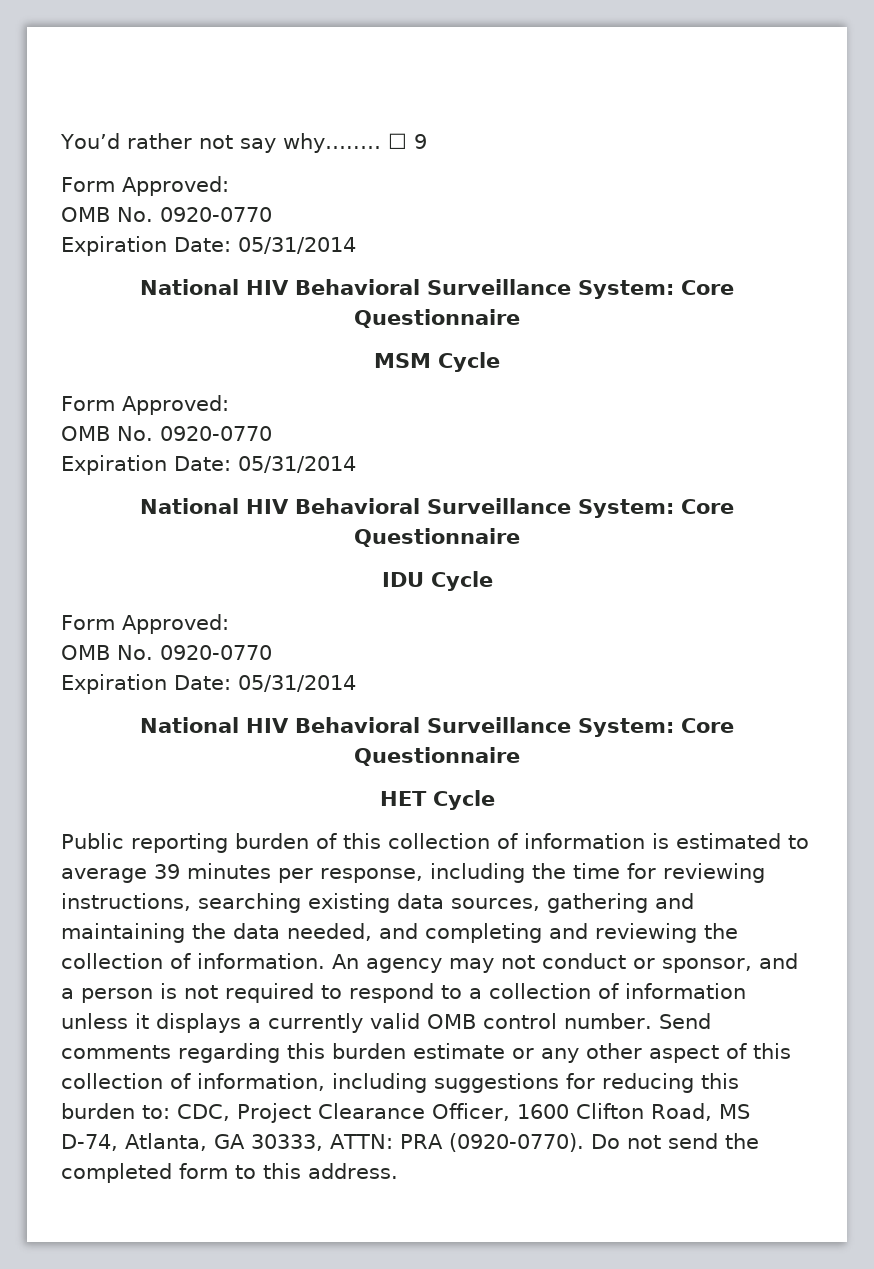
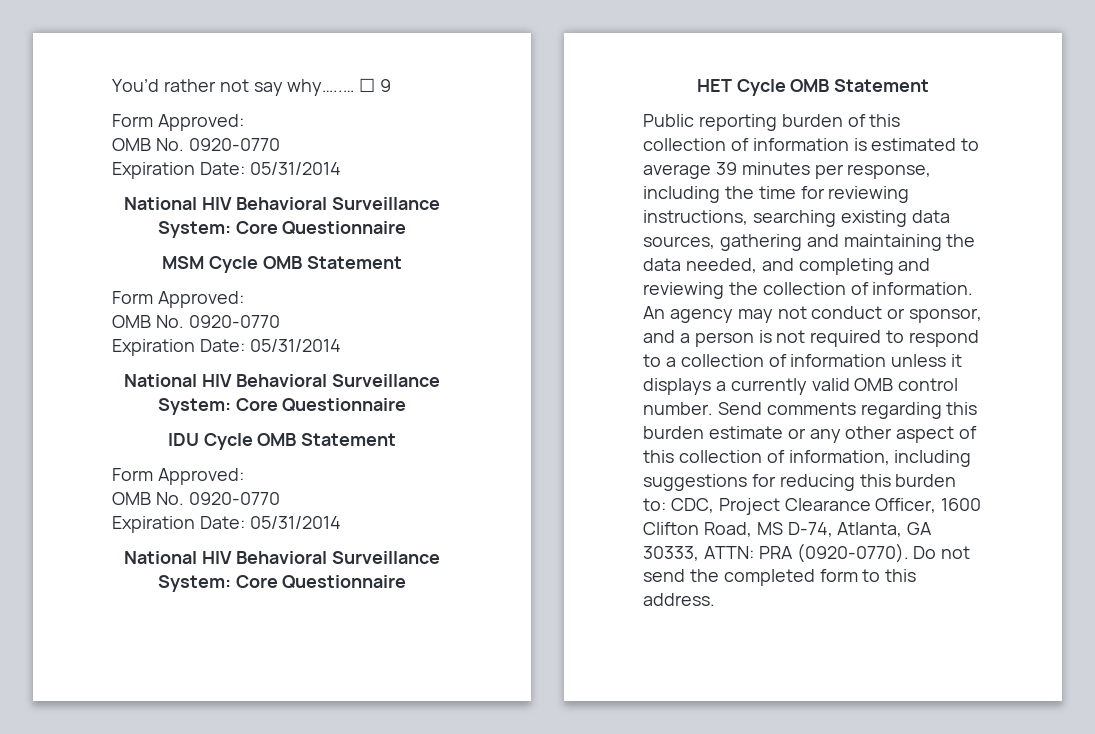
- MSM Cycle
+ MSM Cycle OMB Statement
- IDU Cycle
+ IDU Cycle OMB Statement
- HET Cycle
+ HET Cycle OMB Statement

